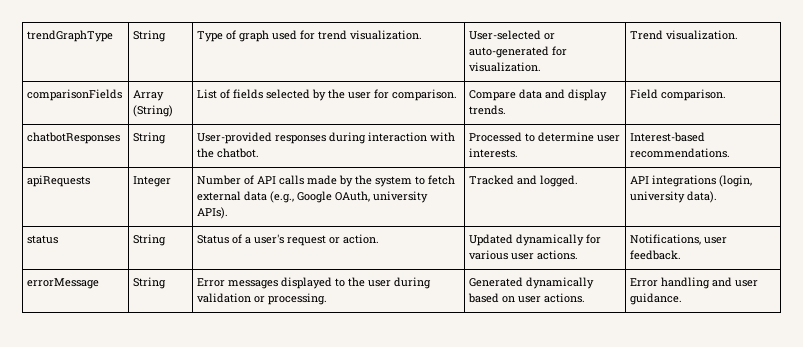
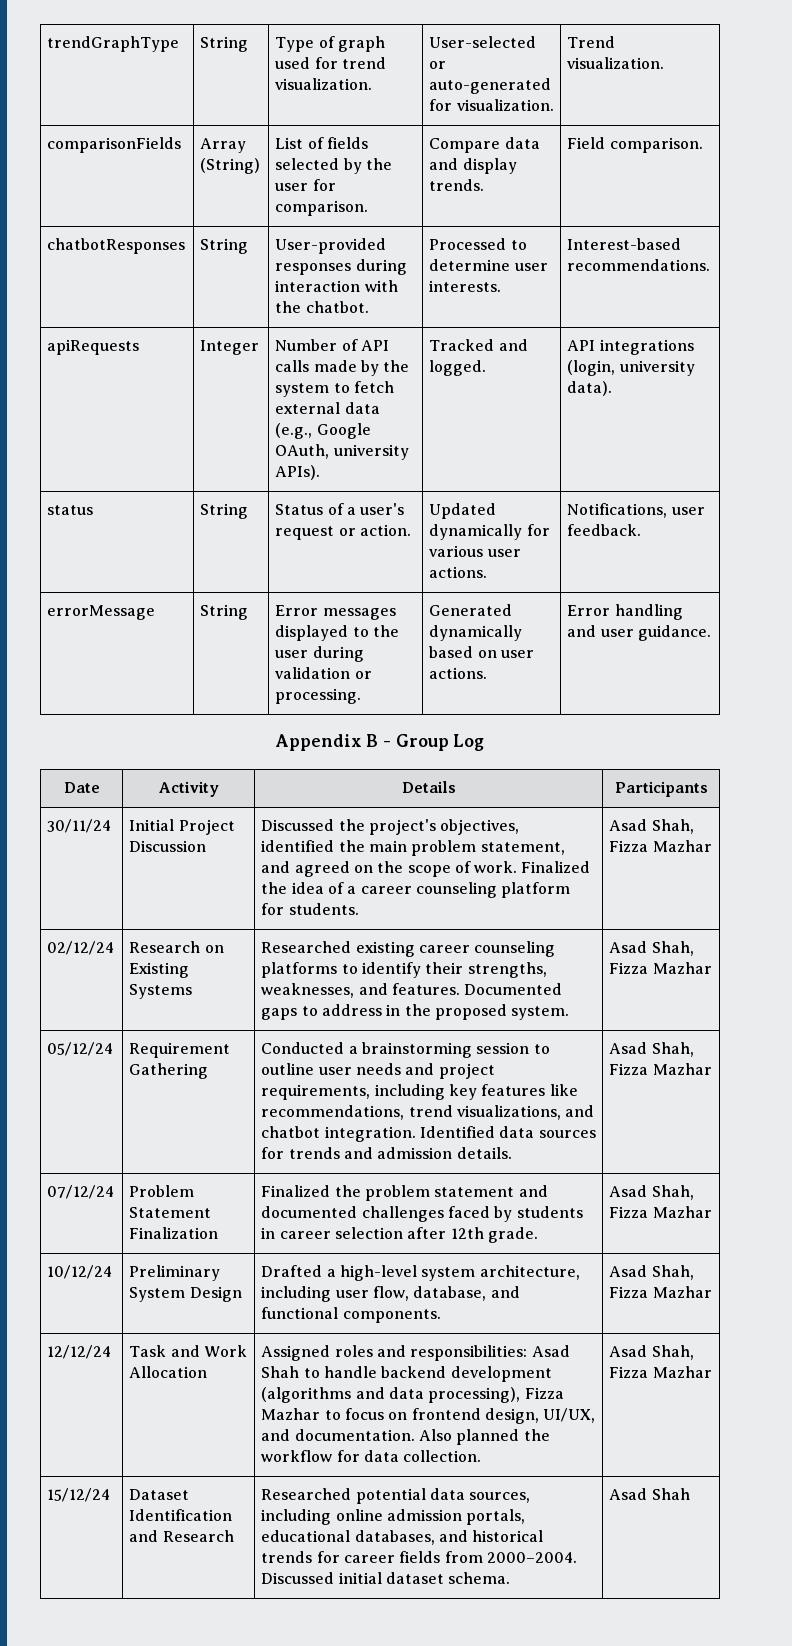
+ Appendix B - Group Log
+ Date | Activity | Details | Participants
+ 30/11/24 | Initial Project Discussion | Discussed the project's objectives, identified the main problem statement, and agreed on the scope of work. Finalized the idea of a career counseling platform for students. | Asad Shah, Fizza Mazhar
+ 02/12/24 | Research on Existing Systems | Researched existing career counseling platforms to identify their strengths, weaknesses, and features. Documented gaps to address in the proposed system. | Asad Shah, Fizza Mazhar
+ 05/12/24 | Requirement Gathering | Conducted a brainstorming session to outline user needs and project requirements, including key features like recommendations, trend visualizations, and chatbot integration. Identified data sources for trends and admission details. | Asad Shah, Fizza Mazhar
+ 07/12/24 | Problem Statement Finalization | Finalized the problem statement and documented challenges faced by students in career selection after 12th grade. | Asad Shah, Fizza Mazhar
+ 10/12/24 | Preliminary System Design | Drafted a high-level system architecture, including user flow, database, and functional components. | Asad Shah, Fizza Mazhar
+ 12/12/24 | Task and Work Allocation | Assigned roles and responsibilities: Asad Shah to handle backend development (algorithms and data processing), Fizza Mazhar to focus on frontend design, UI/UX, and documentation. Also planned the workflow for data collection. | Asad Shah, Fizza Mazhar
+ 15/12/24 | Dataset Identification and Research | Researched potential data sources, including online admission portals, educational databases, and historical trends for career fields from 2000–2004. Discussed initial dataset schema. | Asad Shah

